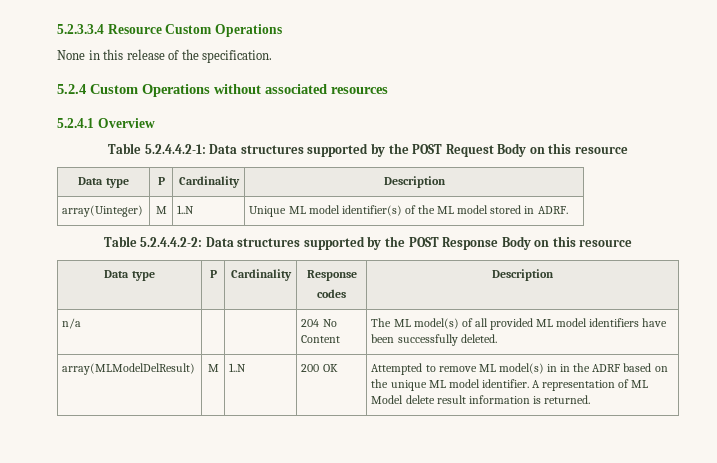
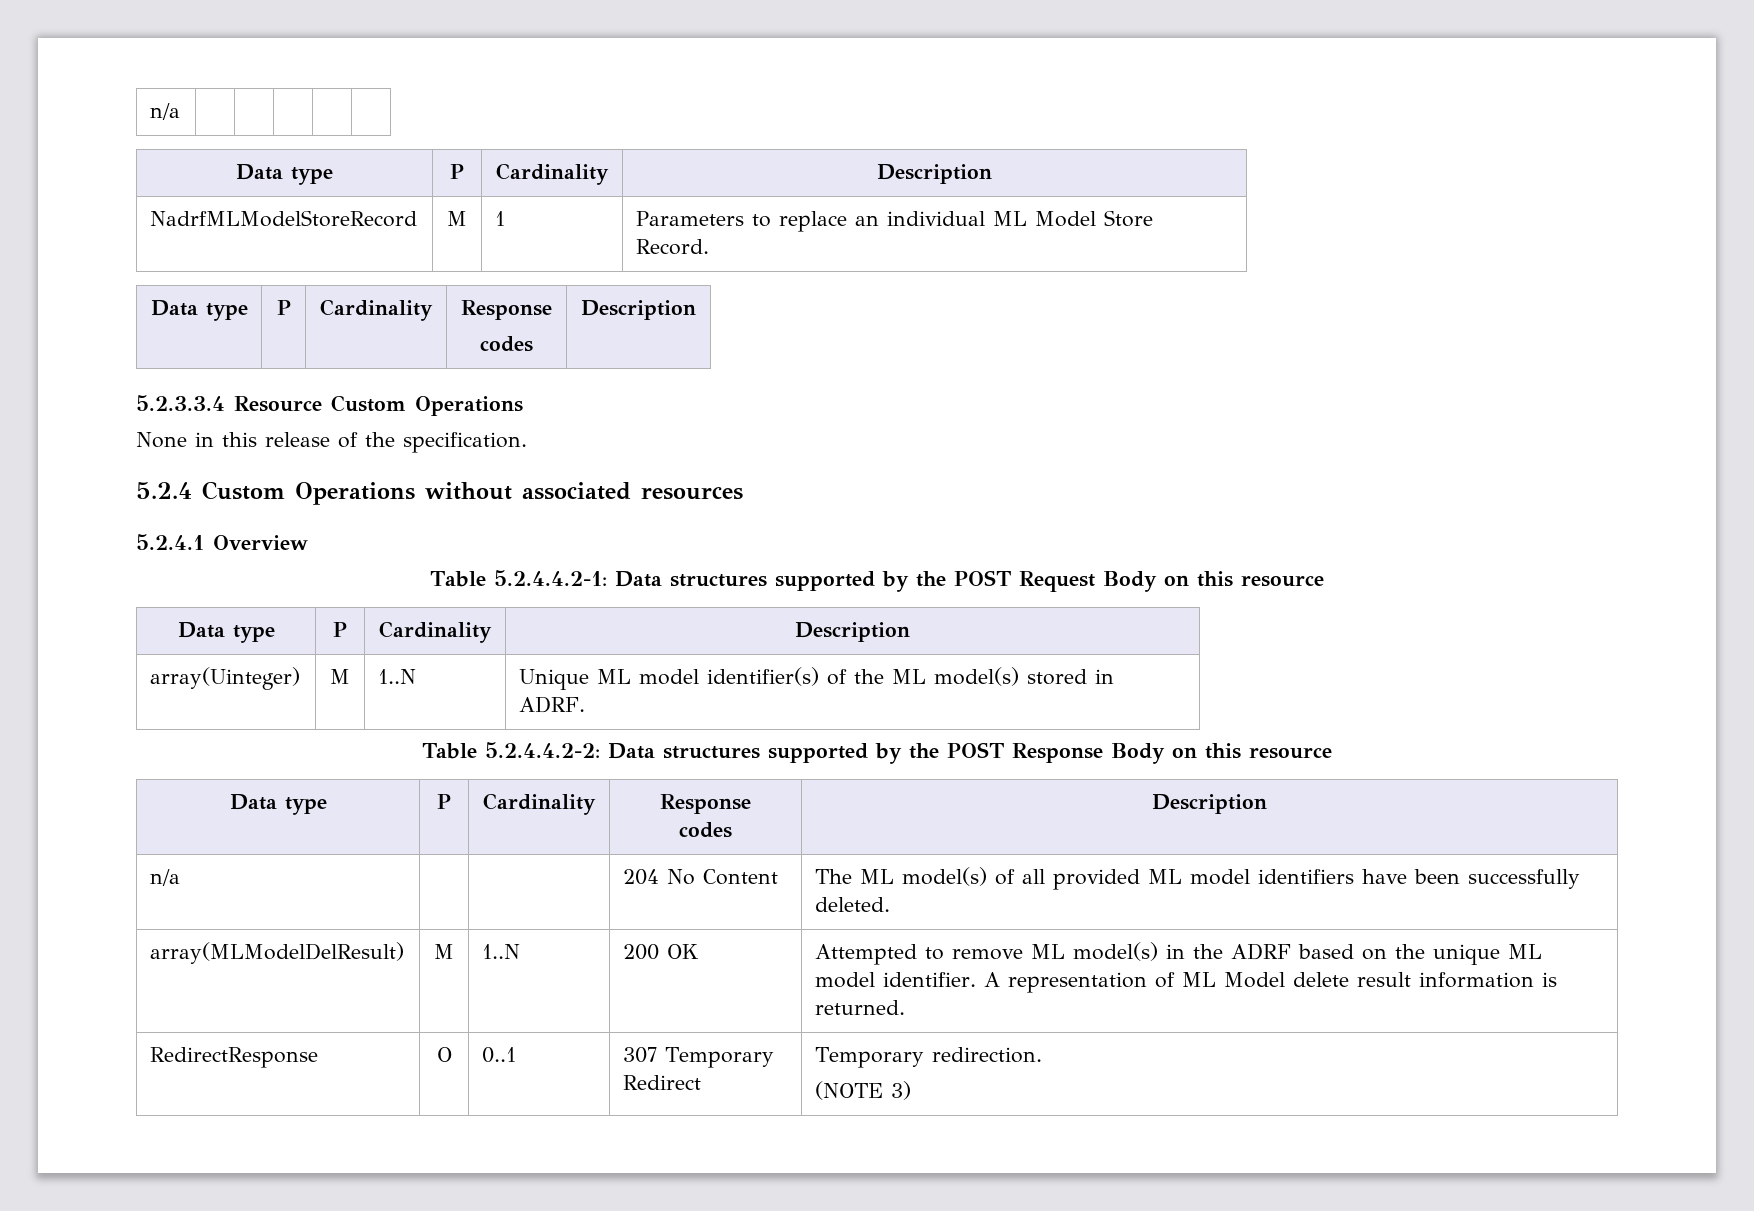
+ n/a | | | | |
+ Data type | P | Cardinality | Description
+ NadrfMLModelStoreRecord | M | 1 | Parameters to replace an individual ML Model Store Record.
+ Data type | P | Cardinality | Response
+ codes | Description
- array(Uinteger) | M | 1..N | Unique ML model identifier(s) of the ML model stored in ADRF.
+ array(Uinteger) | M | 1..N | Unique ML model identifier(s) of the ML model(s) stored in ADRF.
- array(MLModelDelResult) | M | 1..N | 200 OK | Attempted to remove ML model(s) in in the ADRF based on the unique ML model identifier. A representation of ML Model delete result information is returned.
+ array(MLModelDelResult) | M | 1..N | 200 OK | Attempted to remove ML model(s) in the ADRF based on the unique ML model identifier. A representation of ML Model delete result information is returned.
+ RedirectResponse | O | 0..1 | 307 Temporary Redirect | Temporary redirection.
+ (NOTE 3)

